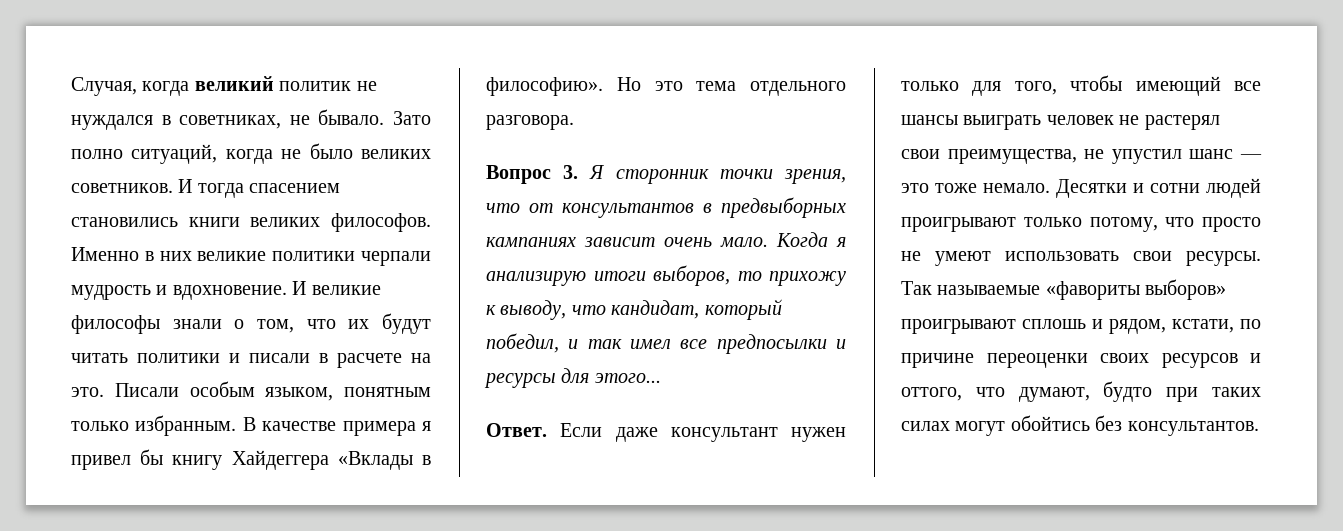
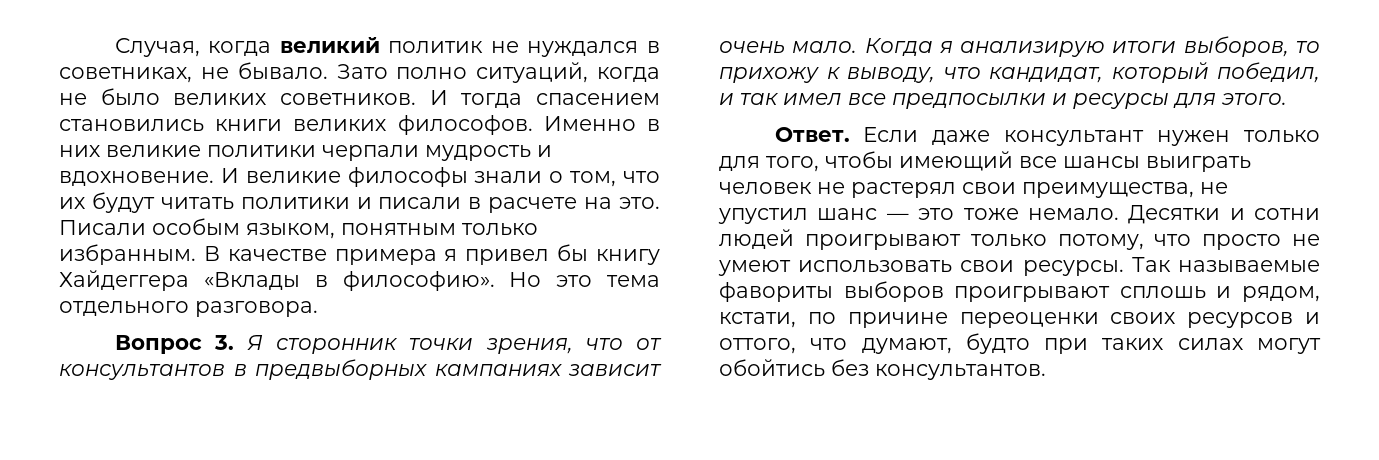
- Когда я анализирую итоги выборов, то прихожу к выводу, что кандидат, который победил, и так имел все предпосылки и ресурсы для этого...
+ Когда я анализирую итоги выборов, то прихожу к выводу, что кандидат, который победил, и так имел все предпосылки и ресурсы для этого.
- Так называемые «фавориты выборов» проигрывают сплошь и рядом, кстати, по причине переоценки своих ресурсов и оттого, что думают, будто при таких силах могут обойтись без консультантов.
+ Так называемые фавориты выборов проигрывают сплошь и рядом, кстати, по причине переоценки своих ресурсов и оттого, что думают, будто при таких силах могут обойтись без консультантов.

